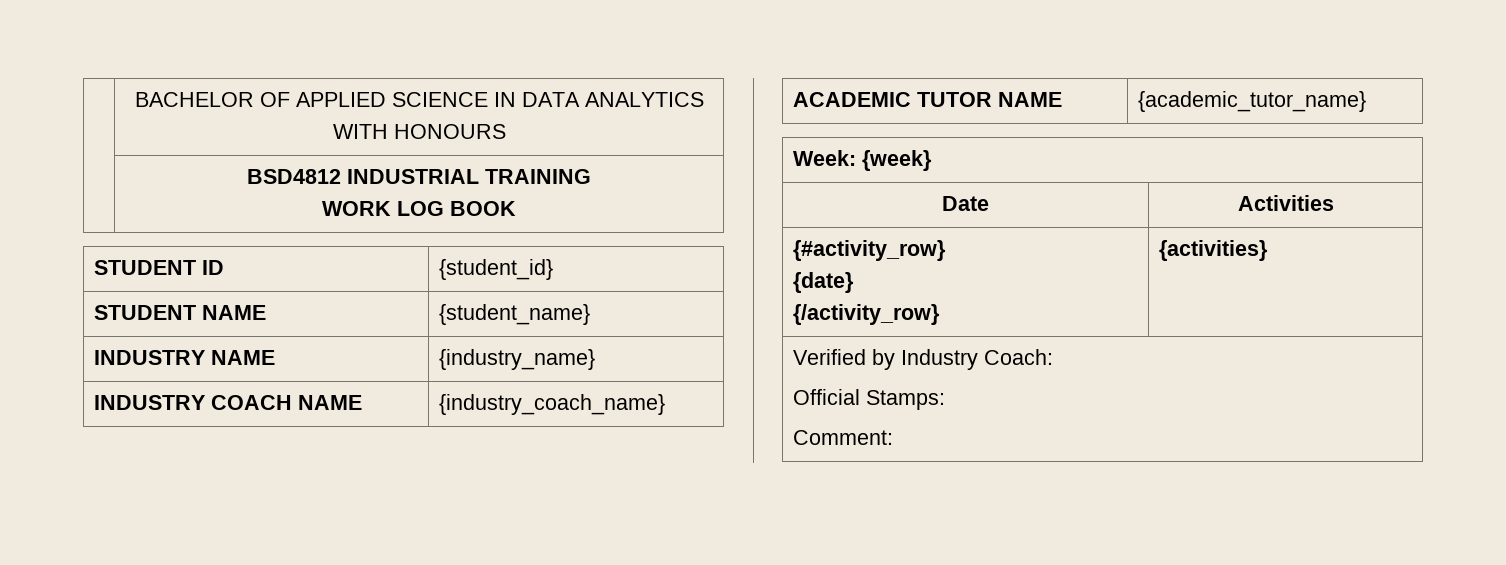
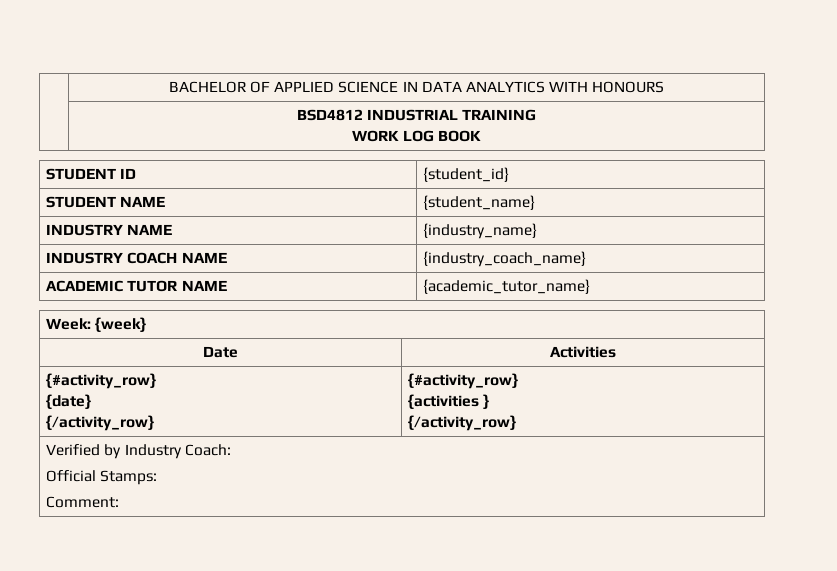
  Date | Activities
  {#activity_row}
  {date}
- {/activity_row} | {activities}
+ {/activity_row} | {#activity_row}
+ {activities }
+ {/activity_row}

